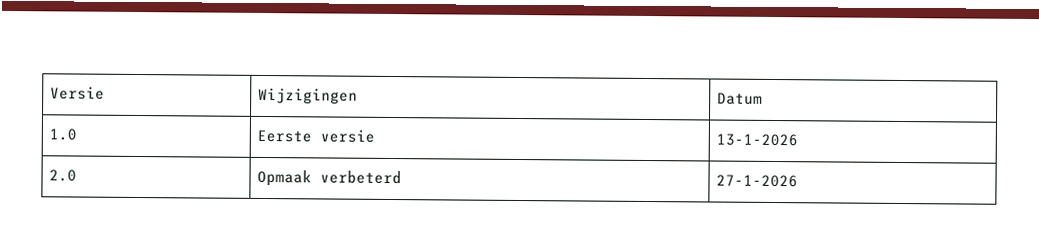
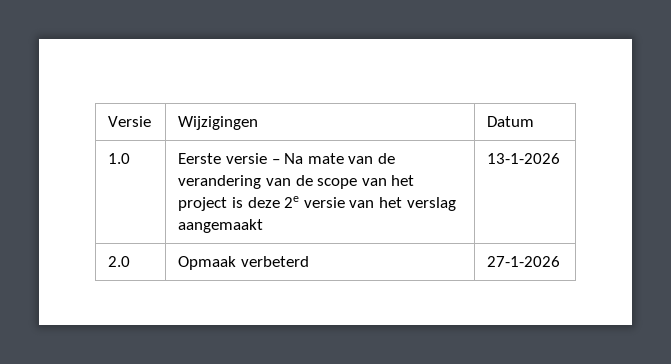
- 1.0 | Eerste versie | 13-1-2026
+ 1.0 | Eerste versie – Na mate van de verandering van de scope van het project is deze 2e versie van het verslag aangemaakt | 13-1-2026

